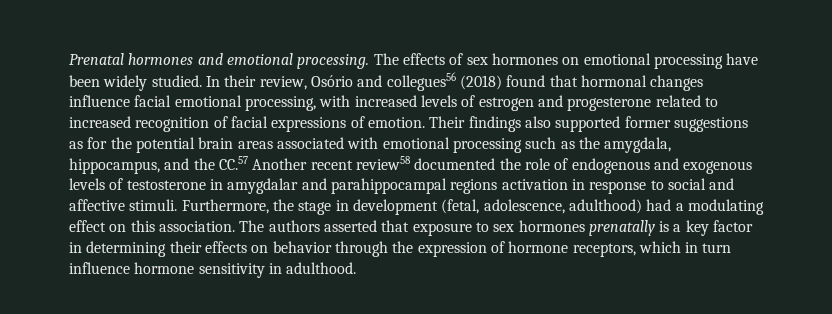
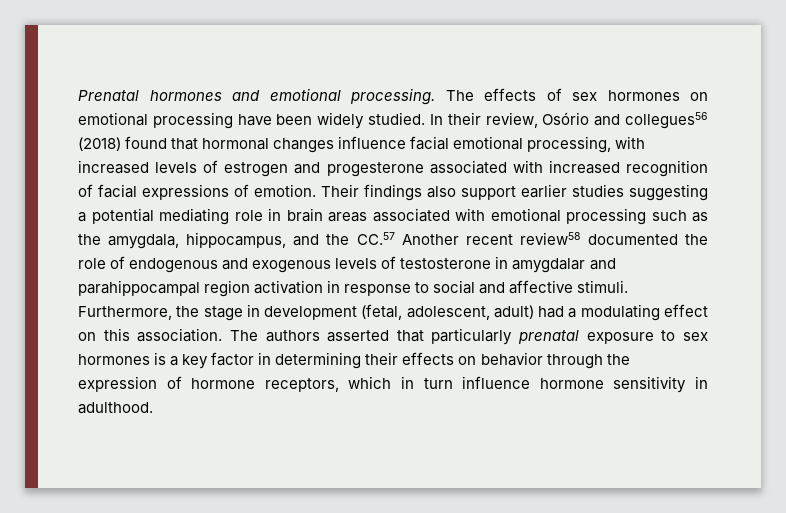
- In their review, Osório and collegues56 (2018) found that hormonal changes influence facial emotional processing, with increased levels of estrogen and progesterone related to increased recognition of facial expressions of emotion.
+ In their review, Osório and collegues56 (2018) found that hormonal changes influence facial emotional processing, with increased levels of estrogen and progesterone associated with increased recognition of facial expressions of emotion.
- Their findings also supported former suggestions as for the potential brain areas associated with emotional processing such as the amygdala, hippocampus, and the CC.57 Another recent review58 documented the role of endogenous and exogenous levels of testosterone in amygdalar and parahippocampal regions activation in response to social and affective stimuli.
+ Their findings also support earlier studies suggesting a potential mediating role in brain areas associated with emotional processing such as the amygdala, hippocampus, and the CC.57 Another recent review58 documented the role of endogenous and exogenous levels of testosterone in amygdalar and parahippocampal region activation in response to social and affective stimuli.
- Furthermore, the stage in development (fetal, adolescence, adulthood) had a modulating effect on this association.
+ Furthermore, the stage in development (fetal, adolescent, adult) had a modulating effect on this association.
- The authors asserted that exposure to sex hormones prenatally is a key factor in determining their effects on behavior through the expression of hormone receptors, which in turn influence hormone sensitivity in adulthood.
+ The authors asserted that particularly prenatal exposure to sex hormones is a key factor in determining their effects on behavior through the expression of hormone receptors, which in turn influence hormone sensitivity in adulthood.

